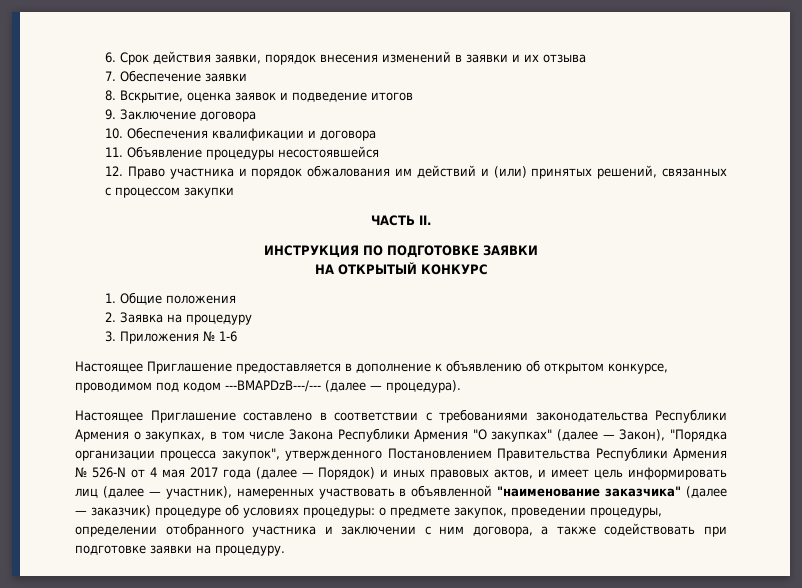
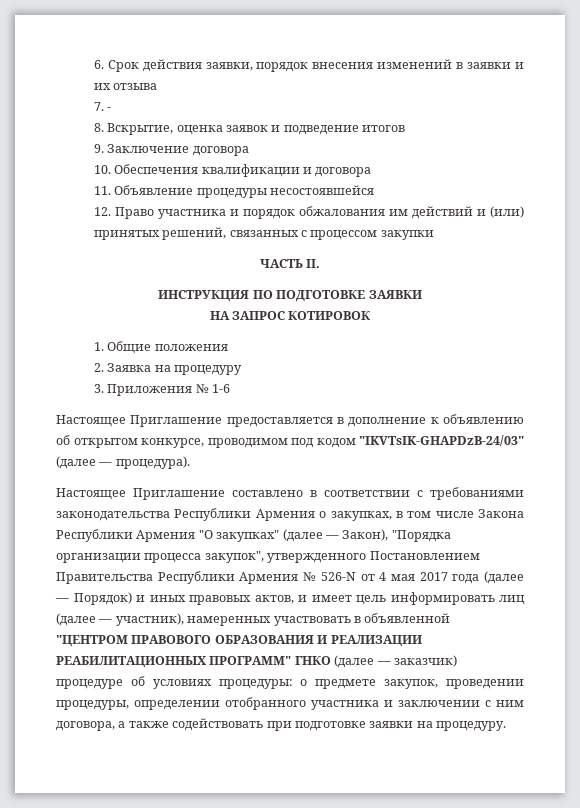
- 7. Обеспечение заявки
+ 7. -
- НА ОТКРЫТЫЙ КОНКУРС
+ НА ЗАПРОС КОТИРОВОК
- Настоящее Приглашение предоставляется в дополнение к объявлению об открытом конкурсе, проводимом под кодом ---BMAPDzB---/--- (далее — процедура).
+ Настоящее Приглашение предоставляется в дополнение к объявлению об открытом конкурсе, проводимом под кодом "IKVTsIK-GHAPDzB-24/03" (далее — процедура).
- Настоящее Приглашение составлено в соответствии с требованиями законодательства Республики Армения о закупках, в том числе Закона Республики Армения "О закупках" (далее — Закон), "Порядка организации процесса закупок", утвержденного Постановлением Правительства Республики Армения № 526-N от 4 мая 2017 года (далее — Порядок) и иных правовых актов, и имеет цель информировать лиц (далее — участник), намеренных участвовать в объявленной "наименование заказчика" (далее — заказчик) процедуре об условиях процедуры:
+ Настоящее Приглашение составлено в соответствии с требованиями законодательства Республики Армения о закупках, в том числе Закона Республики Армения "О закупках" (далее — Закон), "Порядка организации процесса закупок", утвержденного Постановлением Правительства Республики Армения № 526-N от 4 мая 2017 года (далее — Порядок) и иных правовых актов, и имеет цель информировать лиц (далее — участник), намеренных участвовать в объявленной "ЦЕНТРОМ ПРАВОВОГО ОБРАЗОВАНИЯ И РЕАЛИЗАЦИИ РЕАБИЛИТАЦИОННЫХ ПРОГРАММ" ГНКО (далее — заказчик) процедуре об условиях процедуры:

